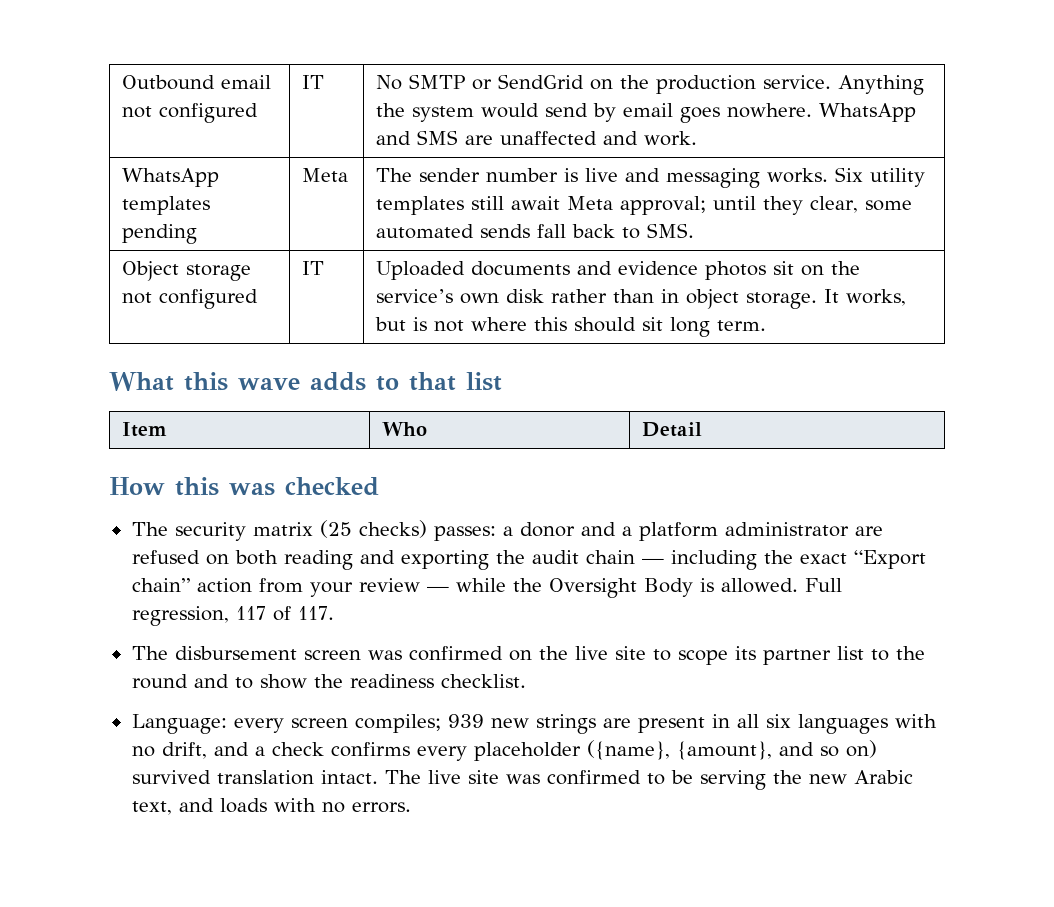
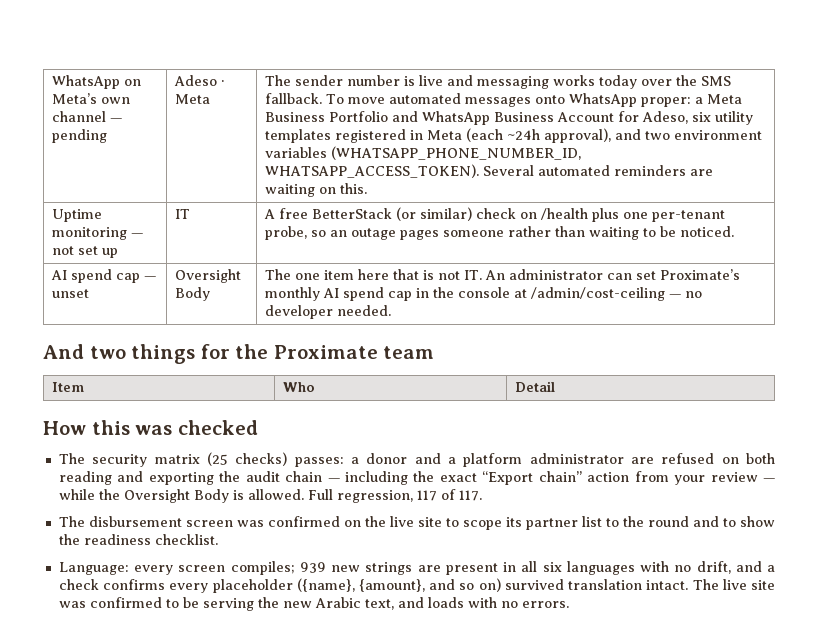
- Outbound email not configured | IT | No SMTP or SendGrid on the production service. Anything the system would send by email goes nowhere. WhatsApp and SMS are unaffected and work.
- WhatsApp templates pending | Meta | The sender number is live and messaging works. Six utility templates still await Meta approval; until they clear, some automated sends fall back to SMS.
- Object storage not configured | IT | Uploaded documents and evidence photos sit on the service’s own disk rather than in object storage. It works, but is not where this should sit long term.
- What this wave adds to that list
+ WhatsApp on Meta’s own channel — pending | Adeso · Meta | The sender number is live and messaging works today over the SMS fallback. To move automated messages onto WhatsApp proper: a Meta Business Portfolio and WhatsApp Business Account for Adeso, six utility templates registered in Meta (each ~24h approval), and two environment variables (WHATSAPP_PHONE_NUMBER_ID, WHATSAPP_ACCESS_TOKEN). Several automated reminders are waiting on this.
+ Uptime monitoring — not set up | IT | A free BetterStack (or similar) check on /health plus one per-tenant probe, so an outage pages someone rather than waiting to be noticed.
+ AI spend cap — unset | Oversight Body | The one item here that is not IT. An administrator can set Proximate’s monthly AI spend cap in the console at /admin/cost-ceiling — no developer needed.
+ And two things for the Proximate team

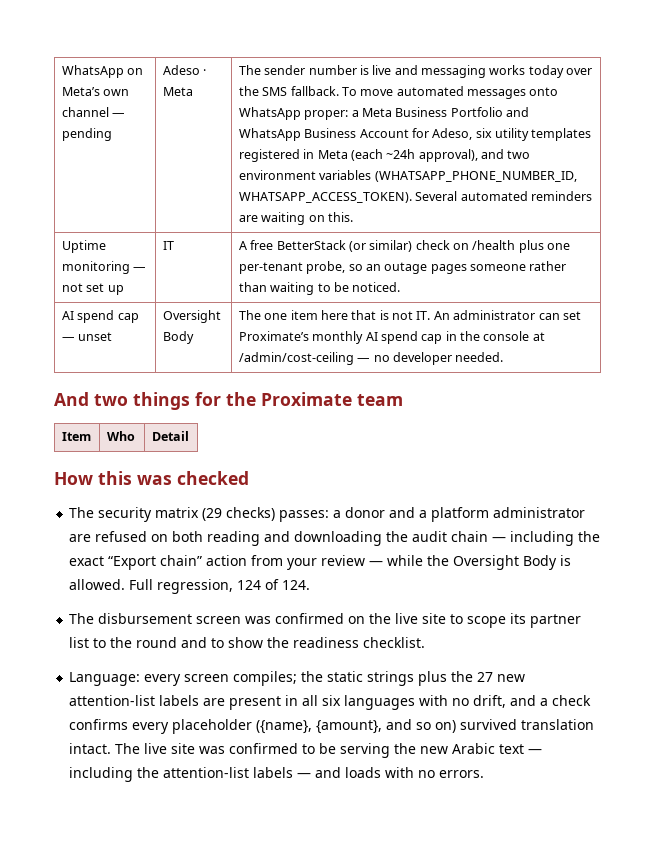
- The security matrix (25 checks) passes: a donor and a platform administrator are refused on both reading and exporting the audit chain — including the exact “Export chain” action from your review — while the Oversight Body is allowed.
+ The security matrix (29 checks) passes: a donor and a platform administrator are refused on both reading and downloading the audit chain — including the exact “Export chain” action from your review — while the Oversight Body is allowed.
- Full regression, 117 of 117.
+ Full regression, 124 of 124.
- Language: every screen compiles; 939 new strings are present in all six languages with no drift, and a check confirms every placeholder ({name}, {amount}, and so on) survived translation intact.
+ Language: every screen compiles; the static strings plus the 27 new attention-list labels are present in all six languages with no drift, and a check confirms every placeholder ({name}, {amount}, and so on) survived translation intact.
- The live site was confirmed to be serving the new Arabic text, and loads with no errors.
+ The live site was confirmed to be serving the new Arabic text — including the attention-list labels — and loads with no errors.

